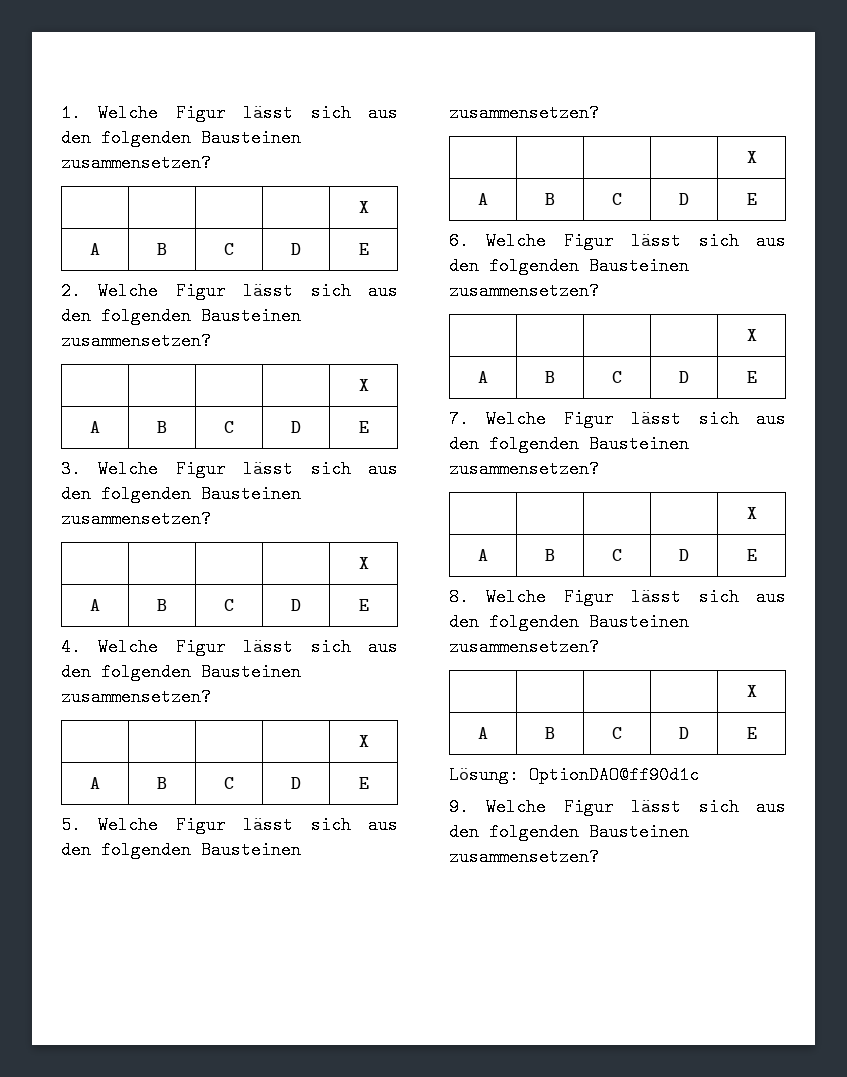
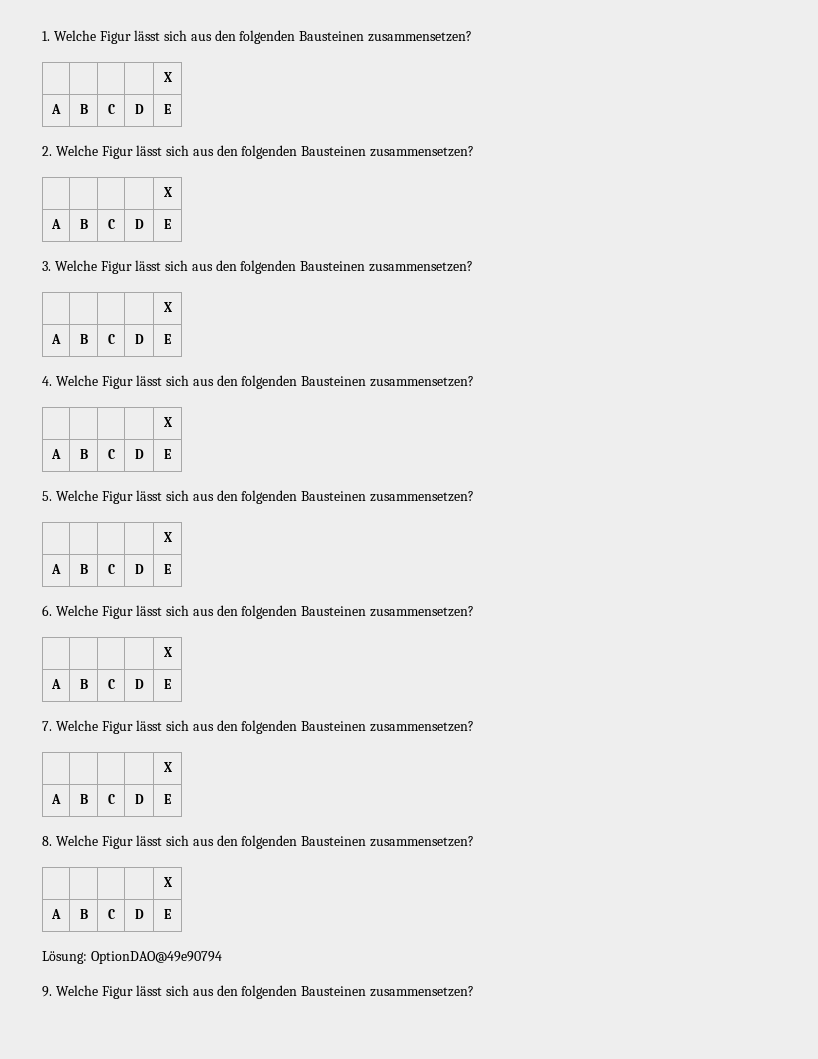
- Lösung: OptionDAO@ff90d1c
+ Lösung: OptionDAO@49e90794

